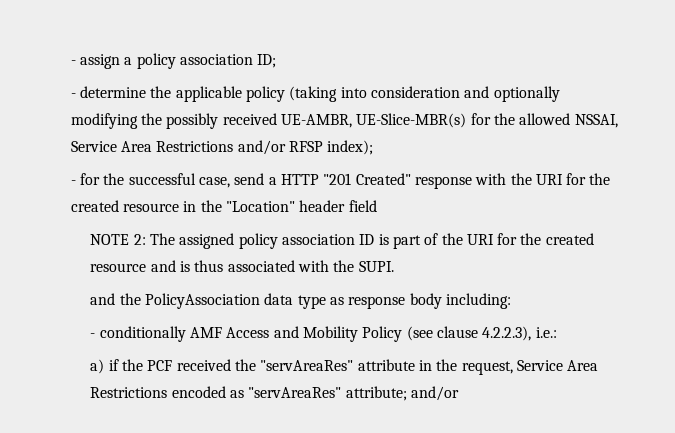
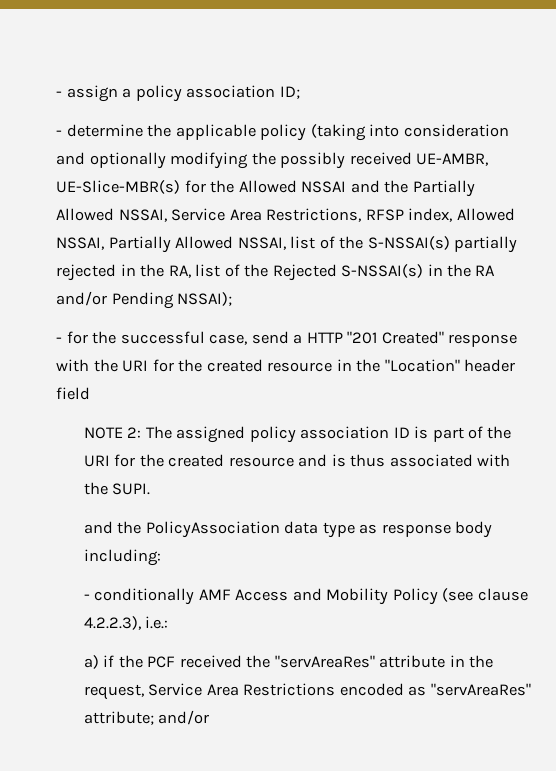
- - determine the applicable policy (taking into consideration and optionally modifying the possibly received UE-AMBR, UE-Slice-MBR(s) for the allowed NSSAI, Service Area Restrictions and/or RFSP index);
+ - determine the applicable policy (taking into consideration and optionally modifying the possibly received UE-AMBR, UE-Slice-MBR(s) for the Allowed NSSAI and the Partially Allowed NSSAI, Service Area Restrictions, RFSP index, Allowed NSSAI, Partially Allowed NSSAI, list of the S-NSSAI(s) partially rejected in the RA, list of the Rejected S-NSSAI(s) in the RA and/or Pending NSSAI);

